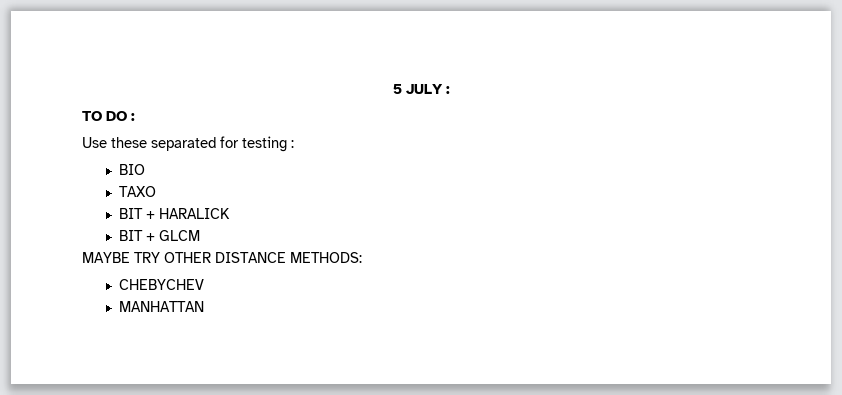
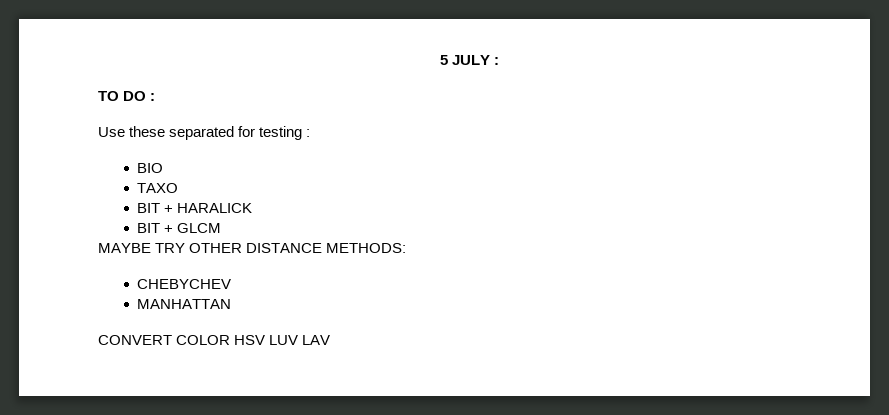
+ CONVERT COLOR HSV LUV LAV

